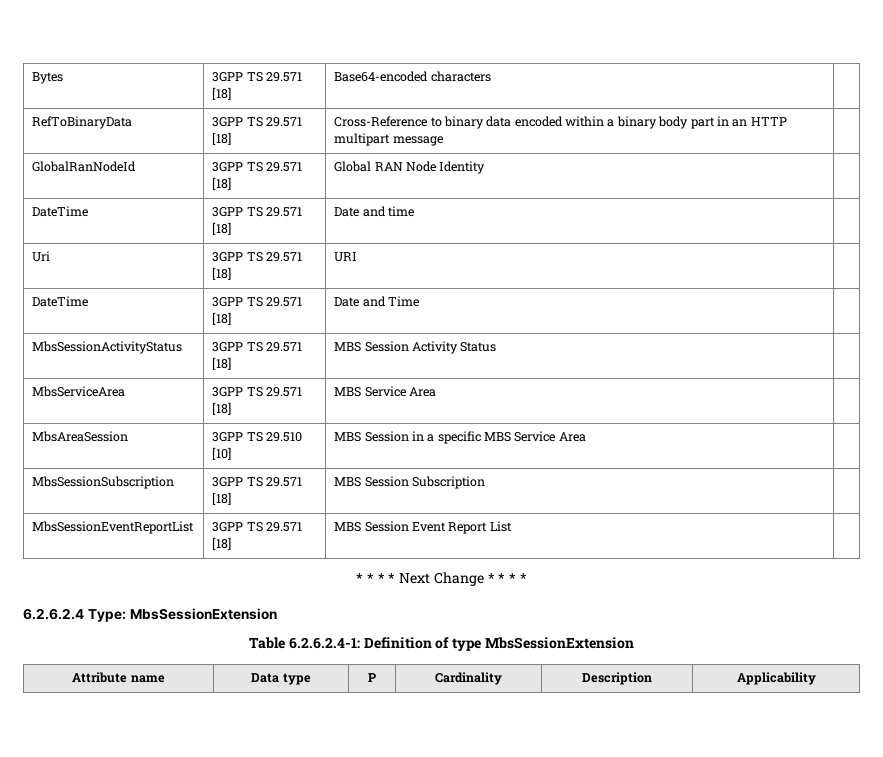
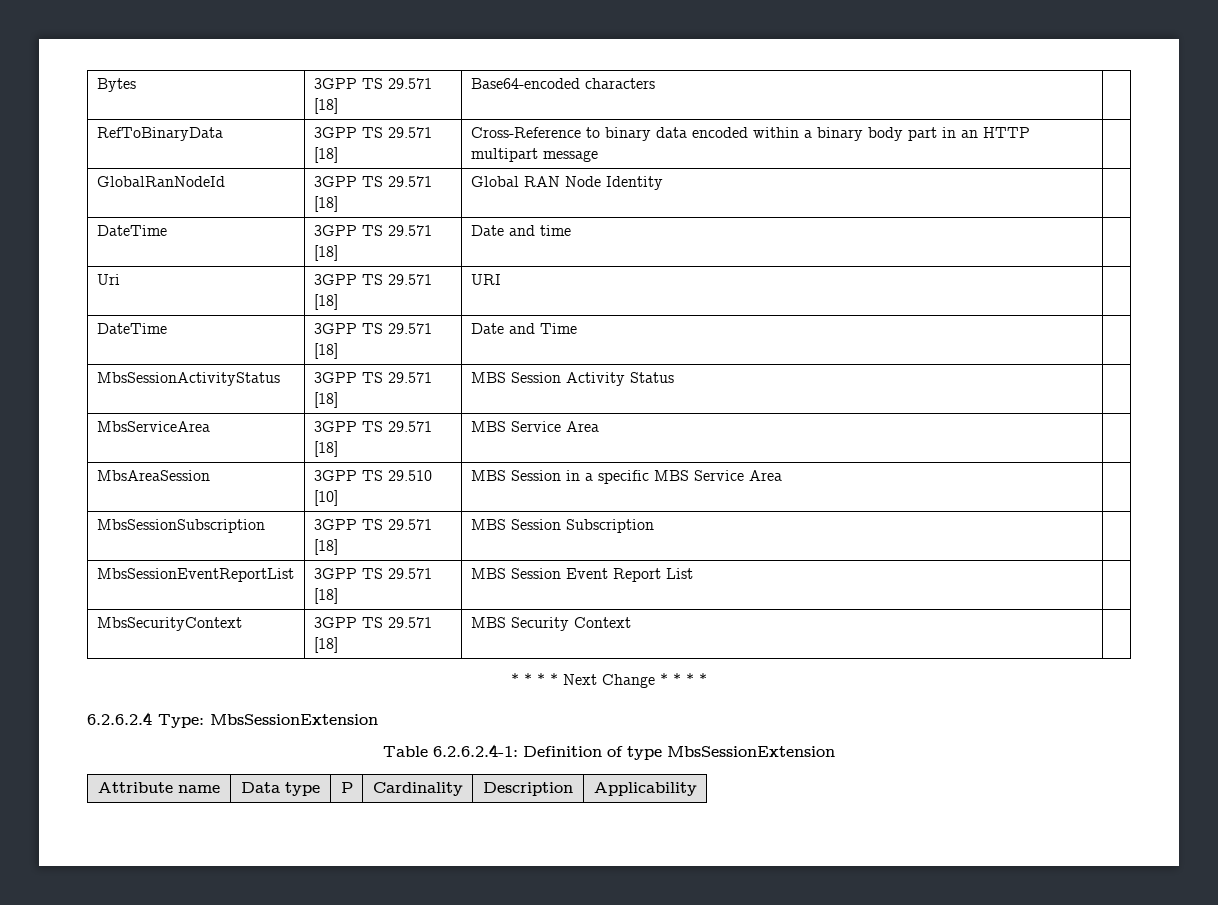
+ MbsSecurityContext | 3GPP TS 29.571 [18] | MBS Security Context |

